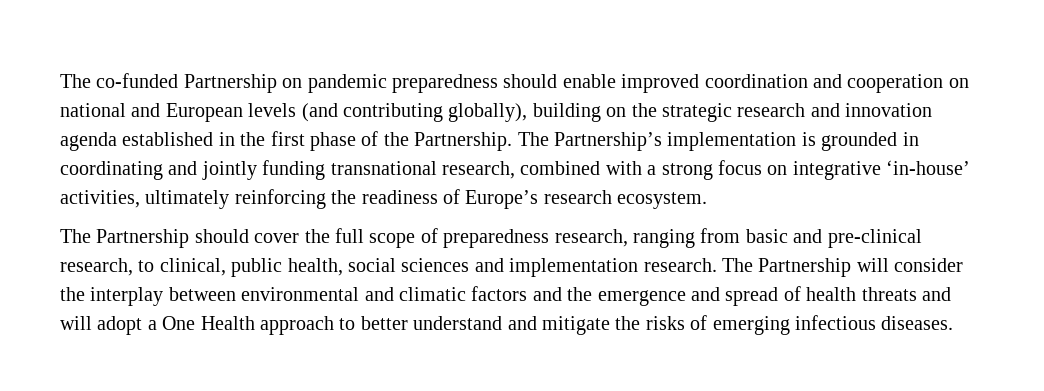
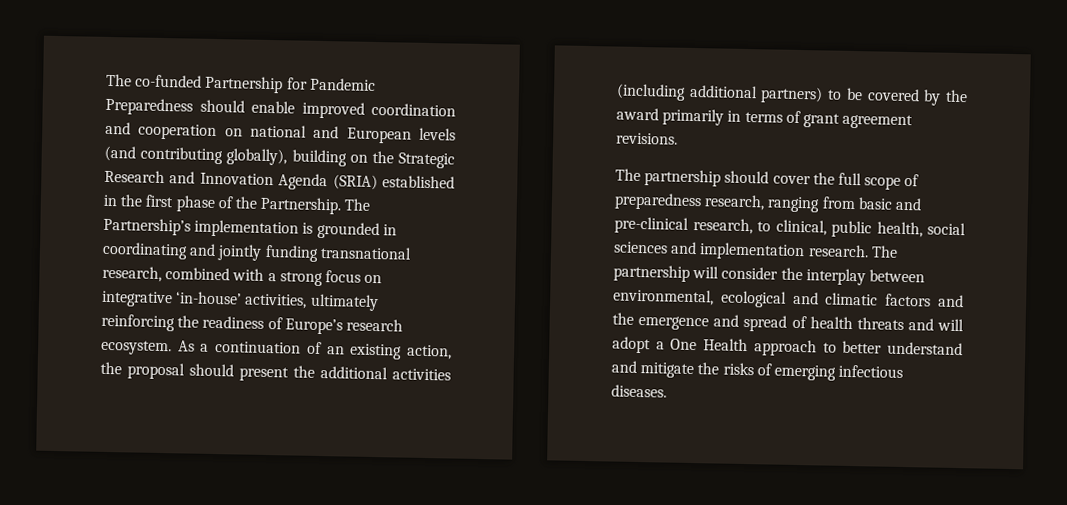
- The co-funded Partnership on pandemic preparedness should enable improved coordination and cooperation on national and European levels (and contributing globally), building on the strategic research and innovation agenda established in the first phase of the Partnership.
+ The co-funded Partnership for Pandemic Preparedness should enable improved coordination and cooperation on national and European levels (and contributing globally), building on the Strategic Research and Innovation Agenda (SRIA) established in the first phase of the Partnership.
- The Partnership’s implementation is grounded in coordinating and jointly funding transnational research, combined with a strong focus on integrative ‘in-house’ activities, ultimately reinforcing the readiness of Europe’s research ecosystem.
- The Partnership should cover the full scope of preparedness research, ranging from basic and pre-clinical research, to clinical, public health, social sciences and implementation research.
+ The Partnership’s implementation is grounded in coordinating and jointly funding transnational research, combined with a strong focus on integrative ‘in-house’ activities, ultimately reinforcing the readiness of Europe’s research ecosystem. As a continuation of an existing action, the proposal should present the additional activities (including additional partners) to be covered by the award primarily in terms of grant agreement revisions.
+ The partnership should cover the full scope of preparedness research, ranging from basic and pre-clinical research, to clinical, public health, social sciences and implementation research.
- The Partnership will consider the interplay between environmental and climatic factors and the emergence and spread of health threats and will adopt a One Health approach to better understand and mitigate the risks of emerging infectious diseases.
+ The partnership will consider the interplay between environmental, ecological and climatic factors and the emergence and spread of health threats and will adopt a One Health approach to better understand and mitigate the risks of emerging infectious diseases.

